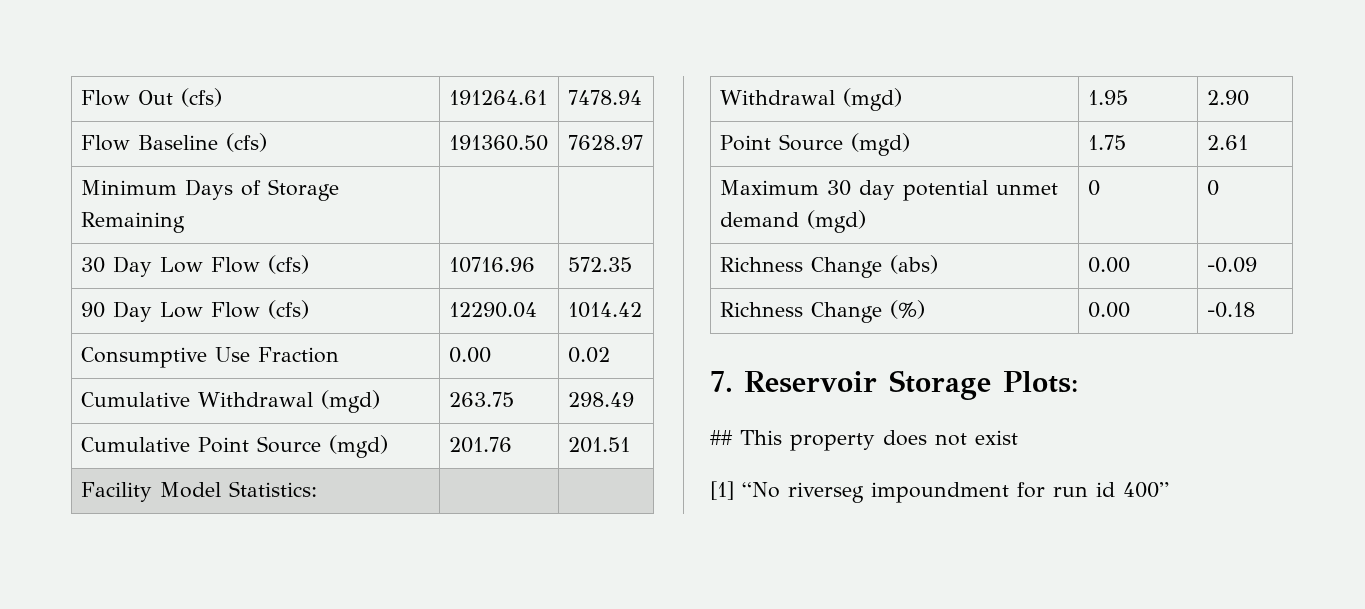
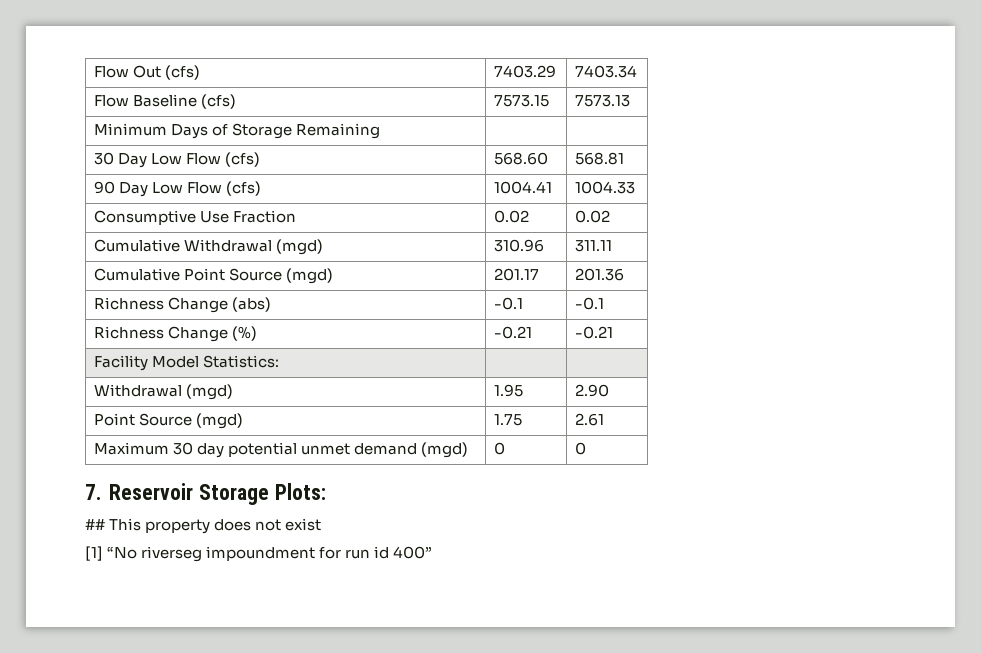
- Flow Out (cfs) | 191264.61 | 7478.94
+ Flow Out (cfs) | 7403.29 | 7403.34
- Flow Baseline (cfs) | 191360.50 | 7628.97
+ Flow Baseline (cfs) | 7573.15 | 7573.13
- 30 Day Low Flow (cfs) | 10716.96 | 572.35
+ 30 Day Low Flow (cfs) | 568.60 | 568.81
- 90 Day Low Flow (cfs) | 12290.04 | 1014.42
+ 90 Day Low Flow (cfs) | 1004.41 | 1004.33
- Consumptive Use Fraction | 0.00 | 0.02
+ Consumptive Use Fraction | 0.02 | 0.02
- Cumulative Withdrawal (mgd) | 263.75 | 298.49
+ Cumulative Withdrawal (mgd) | 310.96 | 311.11
- Cumulative Point Source (mgd) | 201.76 | 201.51
+ Cumulative Point Source (mgd) | 201.17 | 201.36
+ Richness Change (abs) | -0.1 | -0.1
+ Richness Change (%) | -0.21 | -0.21
- Richness Change (abs) | 0.00 | -0.09
- Richness Change (%) | 0.00 | -0.18

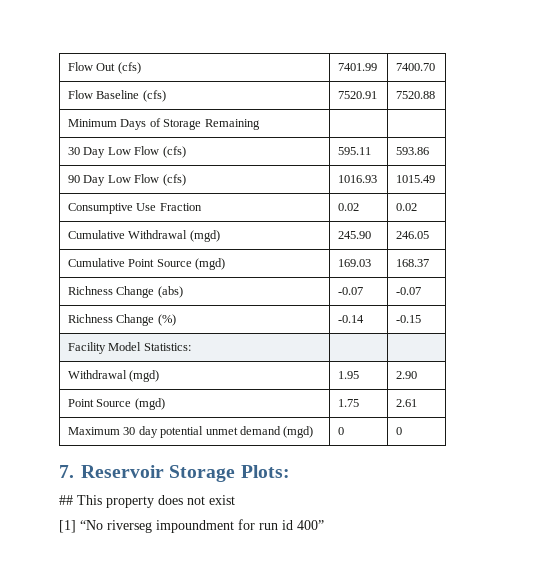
- Flow Out (cfs) | 7403.29 | 7403.34
+ Flow Out (cfs) | 7401.99 | 7400.70
- Flow Baseline (cfs) | 7573.15 | 7573.13
+ Flow Baseline (cfs) | 7520.91 | 7520.88
- 30 Day Low Flow (cfs) | 568.60 | 568.81
+ 30 Day Low Flow (cfs) | 595.11 | 593.86
- 90 Day Low Flow (cfs) | 1004.41 | 1004.33
+ 90 Day Low Flow (cfs) | 1016.93 | 1015.49
- Cumulative Withdrawal (mgd) | 310.96 | 311.11
+ Cumulative Withdrawal (mgd) | 245.90 | 246.05
- Cumulative Point Source (mgd) | 201.17 | 201.36
+ Cumulative Point Source (mgd) | 169.03 | 168.37
- Richness Change (abs) | -0.1 | -0.1
+ Richness Change (abs) | -0.07 | -0.07
- Richness Change (%) | -0.21 | -0.21
+ Richness Change (%) | -0.14 | -0.15

